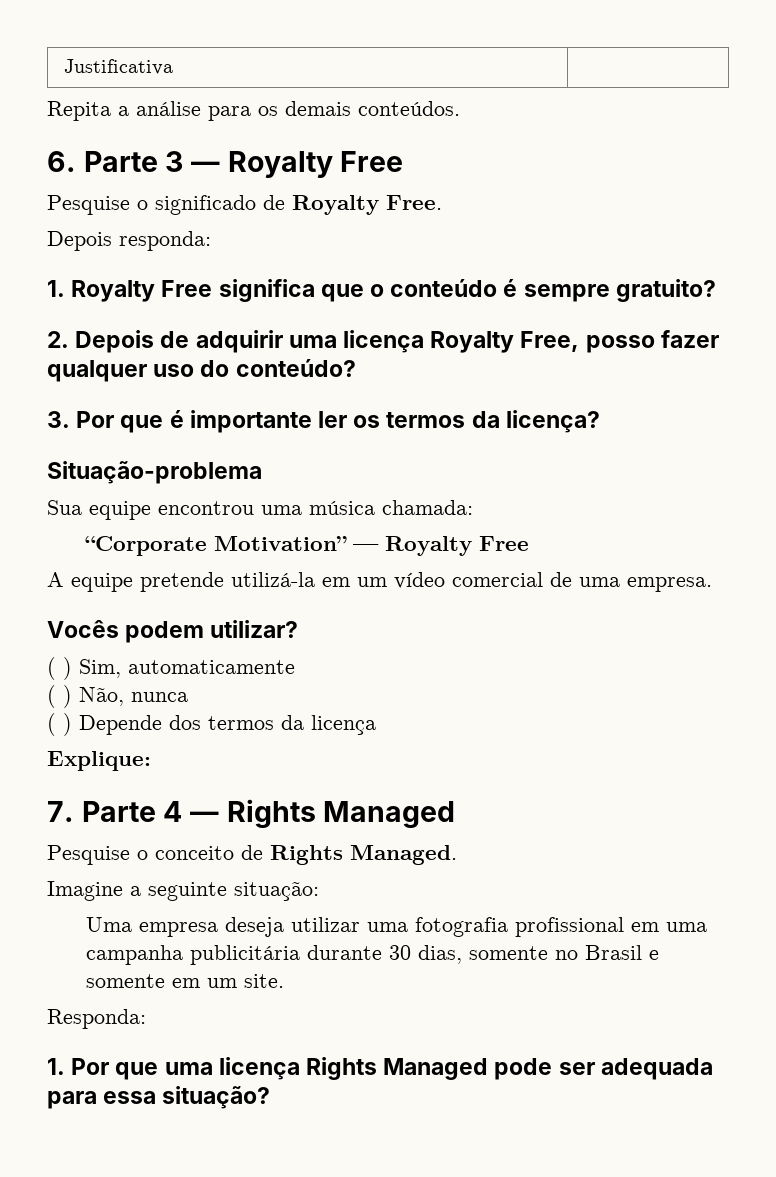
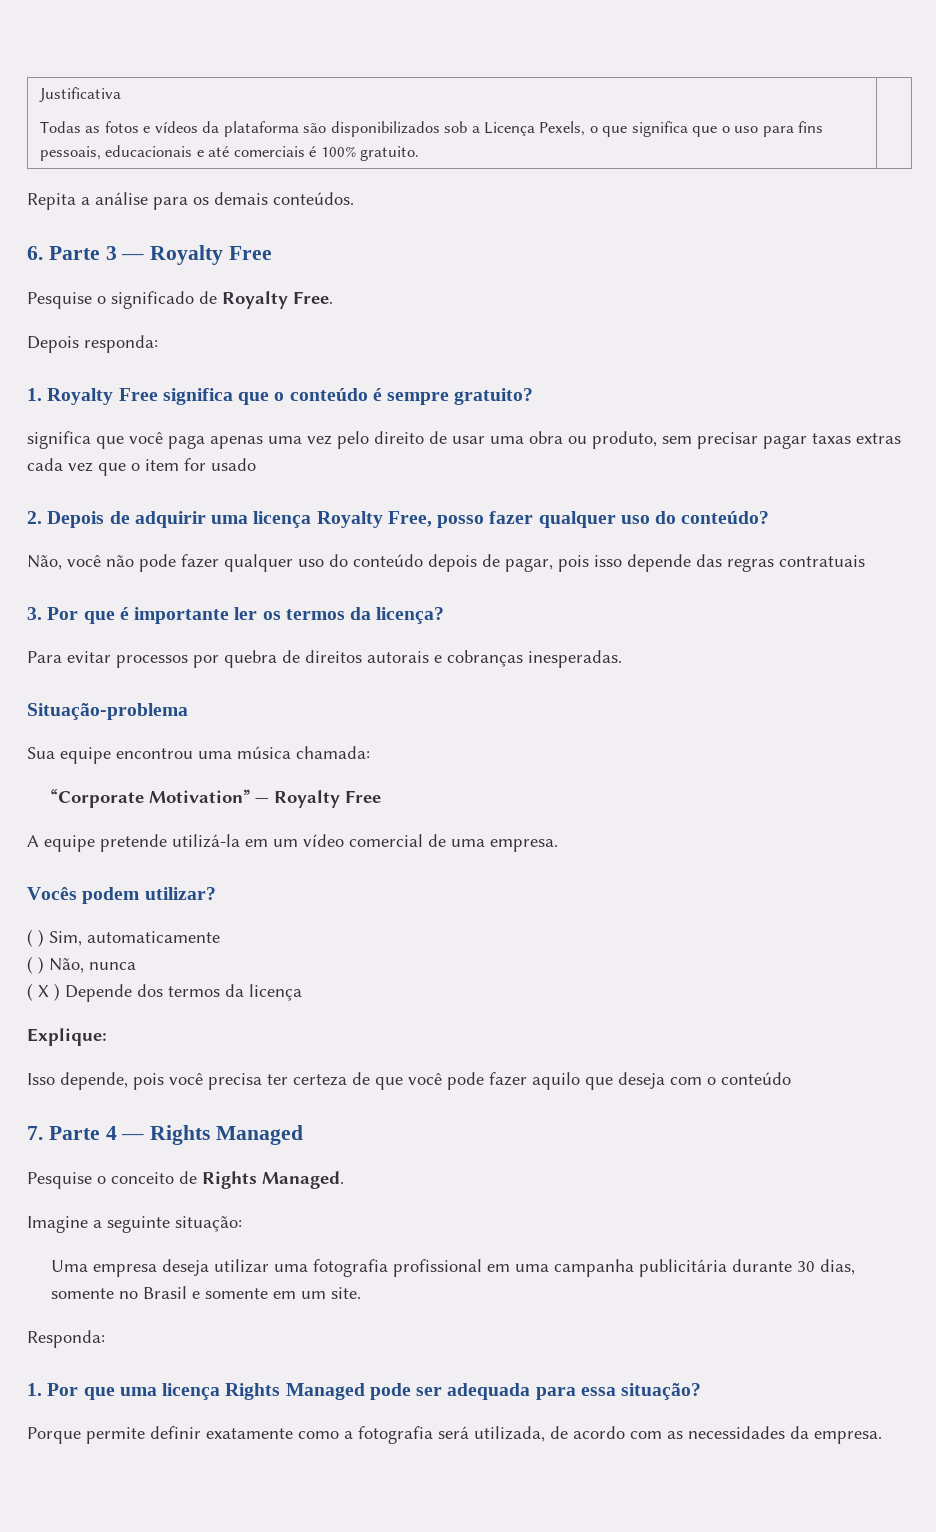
- Justificativa |
+ Justificativa
+ Todas as fotos e vídeos da plataforma são disponibilizados sob a Licença Pexels, o que significa que o uso para fins pessoais, educacionais e até comerciais é 100% gratuito. |
+ significa que você paga apenas uma vez pelo direito de usar uma obra ou produto, sem precisar pagar taxas extras cada vez que o item for usado
+ Não, você não pode fazer qualquer uso do conteúdo depois de pagar, pois isso depende das regras contratuais
+ Para evitar processos por quebra de direitos autorais e cobranças inesperadas.
- ( ) Depende dos termos da licença
+ ( X ) Depende dos termos da licença
+ Isso depende, pois você precisa ter certeza de que você pode fazer aquilo que deseja com o conteúdo
+ Porque permite definir exatamente como a fotografia será utilizada, de acordo com as necessidades da empresa.

